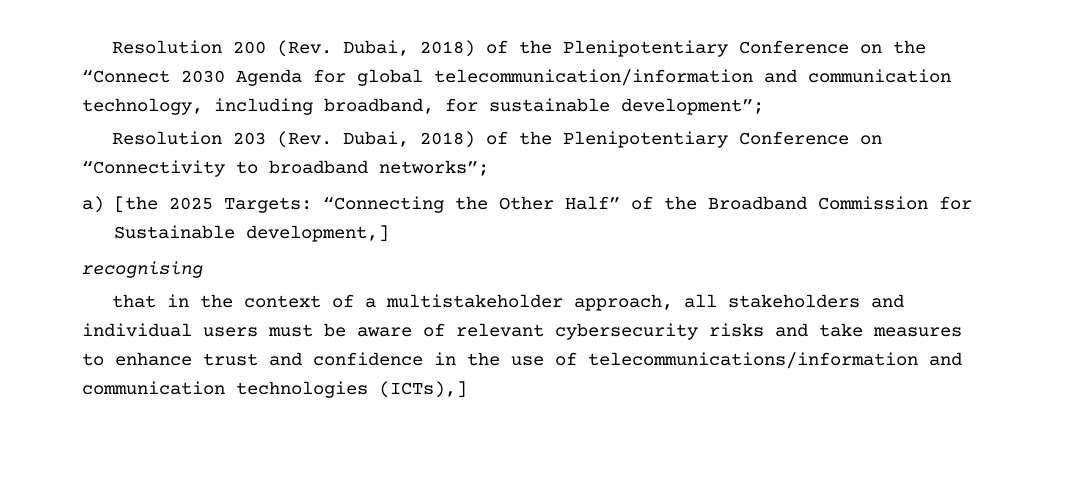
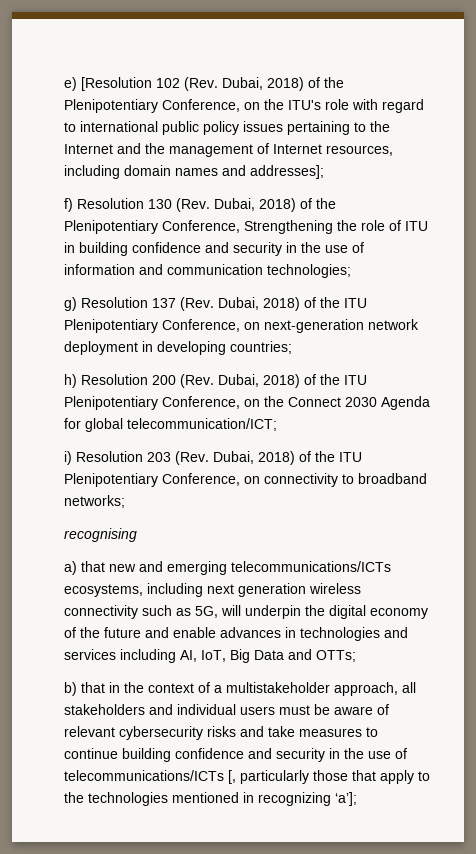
- Resolution 200 (Rev. Dubai, 2018) of the Plenipotentiary Conference on the “Connect 2030 Agenda for global telecommunication/information and communication technology, including broadband, for sustainable development”;
- Resolution 203 (Rev. Dubai, 2018) of the Plenipotentiary Conference on “Connectivity to broadband networks”;
- a) [the 2025 Targets: “Connecting the Other Half” of the Broadband Commission for Sustainable development,]
+ e) [Resolution 102 (Rev. Dubai, 2018) of the Plenipotentiary Conference, on the ITU's role with regard to international public policy issues pertaining to the Internet and the management of Internet resources, including domain names and addresses];
+ f) Resolution 130 (Rev. Dubai, 2018) of the Plenipotentiary Conference, Strengthening the role of ITU in building confidence and security in the use of information and communication technologies;
+ g) Resolution 137 (Rev. Dubai, 2018) of the ITU Plenipotentiary Conference, on next-generation network deployment in developing countries;
+ h) Resolution 200 (Rev. Dubai, 2018) of the ITU Plenipotentiary Conference, on the Connect 2030 Agenda for global telecommunication/ICT;
+ i) Resolution 203 (Rev. Dubai, 2018) of the ITU Plenipotentiary Conference, on connectivity to broadband networks;
  recognising
- that in the context of a multistakeholder approach, all stakeholders and individual users must be aware of relevant cybersecurity risks and take measures to enhance trust and confidence in the use of telecommunications/information and communication technologies (ICTs),]
+ a) that new and emerging telecommunications/ICTs ecosystems, including next generation wireless connectivity such as 5G, will underpin the digital economy of the future and enable advances in technologies and services including AI, IoT, Big Data and OTTs;
+ b) that in the context of a multistakeholder approach, all stakeholders and individual users must be aware of relevant cybersecurity risks and take measures to continue building confidence and security in the use of telecommunications/ICTs [, particularly those that apply to the technologies mentioned in recognizing ‘a’];

